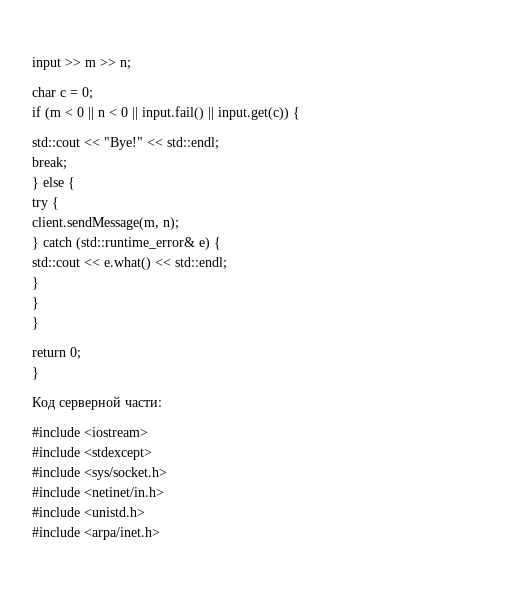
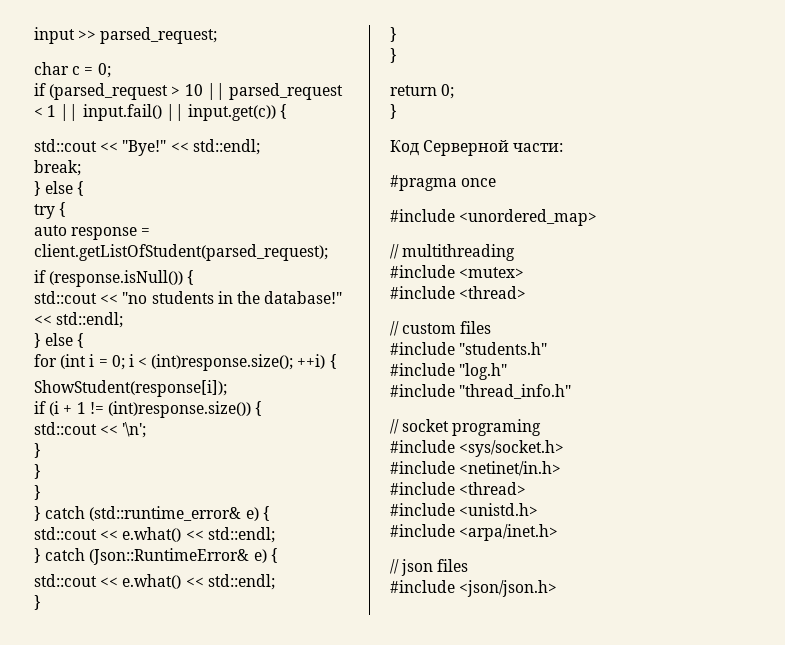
- input >> m >> n;
+ input >> parsed_request;
- if (m < 0 || n < 0 || input.fail() || input.get(c)) {
+ if (parsed_request > 10 || parsed_request < 1 || input.fail() || input.get(c)) {
- client.sendMessage(m, n);
+ auto response = client.getListOfStudent(parsed_request);
+ if (response.isNull()) {
+ std::cout << "no students in the database!" << std::endl;
+ } else {
+ for (int i = 0; i < (int)response.size(); ++i) {
+ ShowStudent(response[i]);
+ if (i + 1 != (int)response.size()) {
+ std::cout << '\n';
+ }
+ }
+ }
+ } catch (Json::RuntimeError& e) {
+ std::cout << e.what() << std::endl;
- Код серверной части:
+ Код Серверной части:
- #include <iostream>
- #include <stdexcept>
+ #pragma once
+ #include <unordered_map>
+ // multithreading
+ #include <mutex>
+ #include <thread>
+ // custom files
+ #include "students.h"
+ #include "log.h"
+ #include "thread_info.h"
+ // socket programing
  #include <netinet/in.h>
+ #include <thread>
+ // json files
+ #include <json/json.h>

